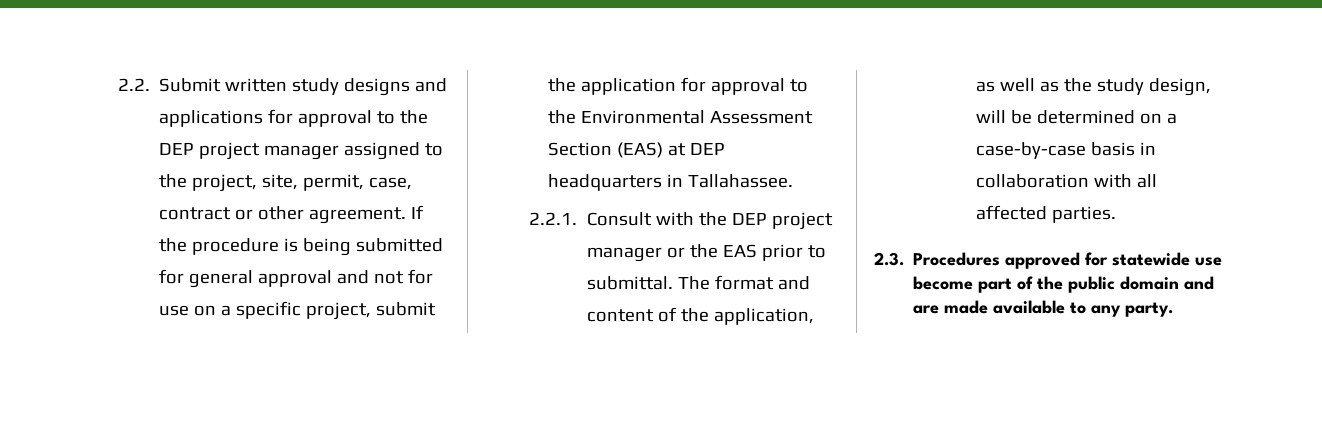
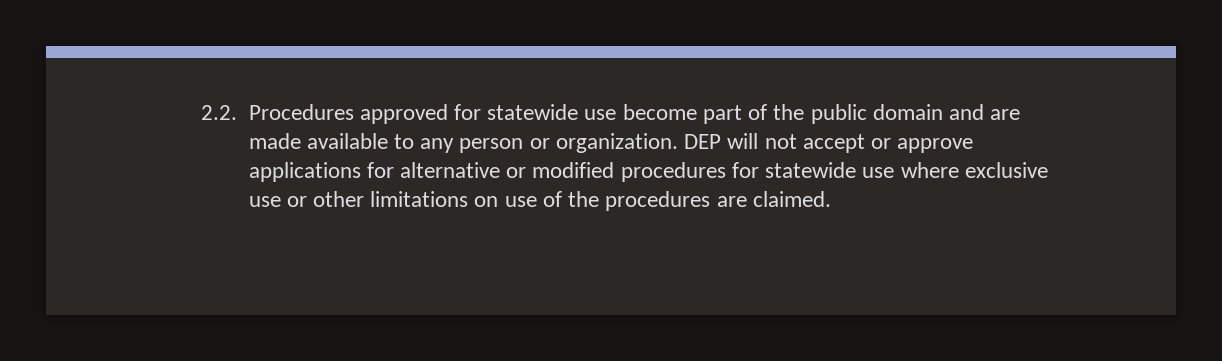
- 2.2. Submit written study designs and applications for approval to the DEP project manager assigned to the project, site, permit, case, contract or other agreement. If the procedure is being submitted for general approval and not for use on a specific project, submit the application for approval to the Environmental Assessment Section (EAS) at DEP headquarters in Tallahassee.
- 2.2.1. Consult with the DEP project manager or the EAS prior to submittal. The format and content of the application, as well as the study design, will be determined on a case-by-case basis in collaboration with all affected parties.
- 2.3. Procedures approved for statewide use become part of the public domain and are made available to any party.
+ 2.2. Procedures approved for statewide use become part of the public domain and are made available to any person or organization. DEP will not accept or approve applications for alternative or modified procedures for statewide use where exclusive use or other limitations on use of the procedures are claimed.

